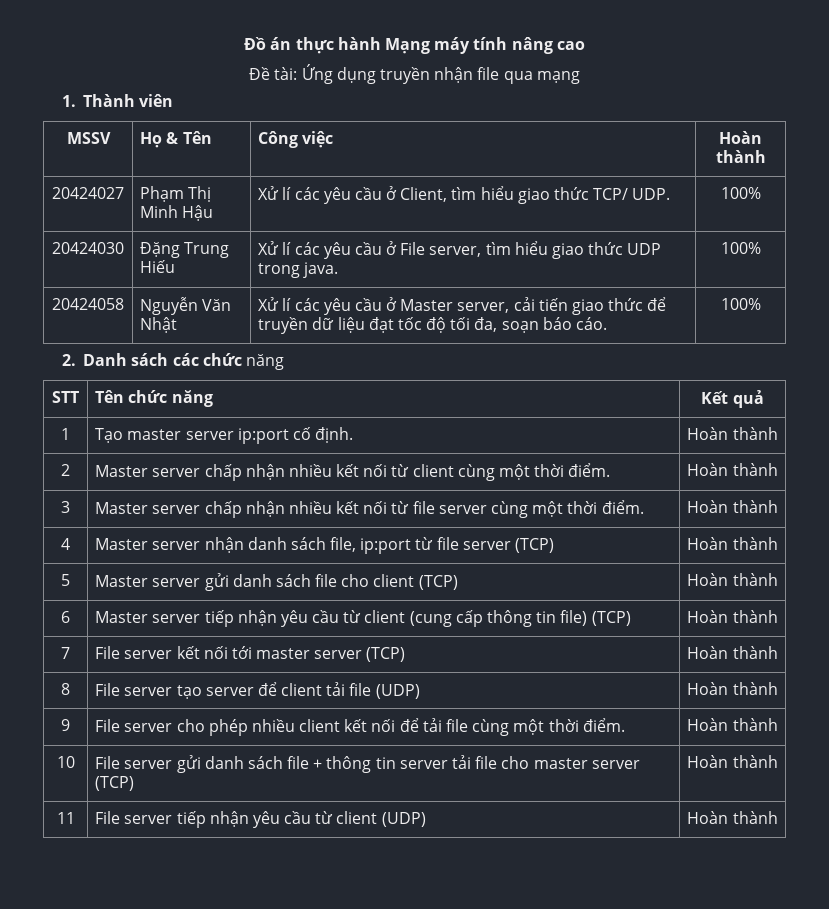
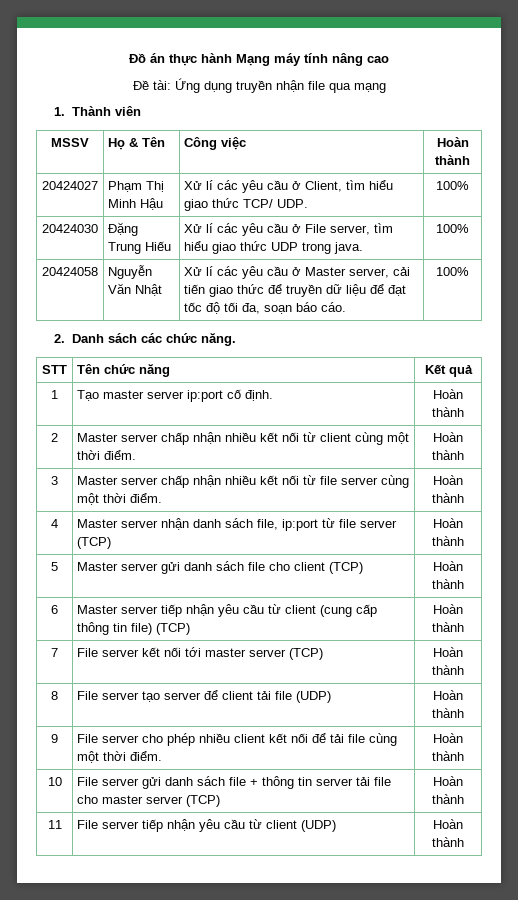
- 20424058 | Nguyễn Văn Nhật | Xử lí các yêu cầu ở Master server, cải tiến giao thức để truyền dữ liệu đạt tốc độ tối đa, soạn báo cáo. | 100%
+ 20424058 | Nguyễn Văn Nhật | Xử lí các yêu cầu ở Master server, cải tiến giao thức để truyền dữ liệu để đạt tốc độ tối đa, soạn báo cáo. | 100%
- 2. Danh sách các chức năng
+ 2. Danh sách các chức năng.

